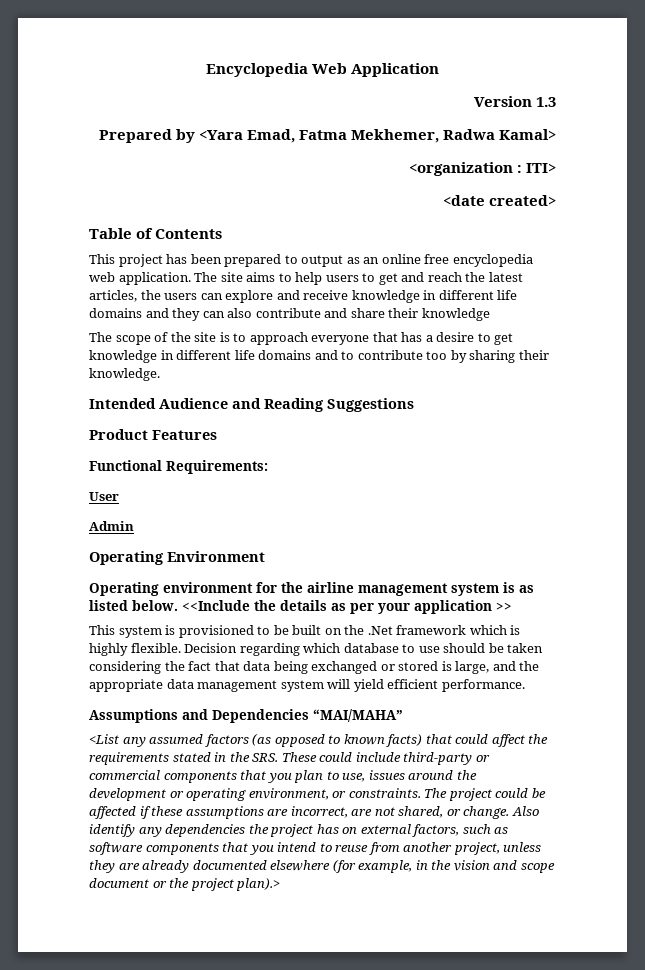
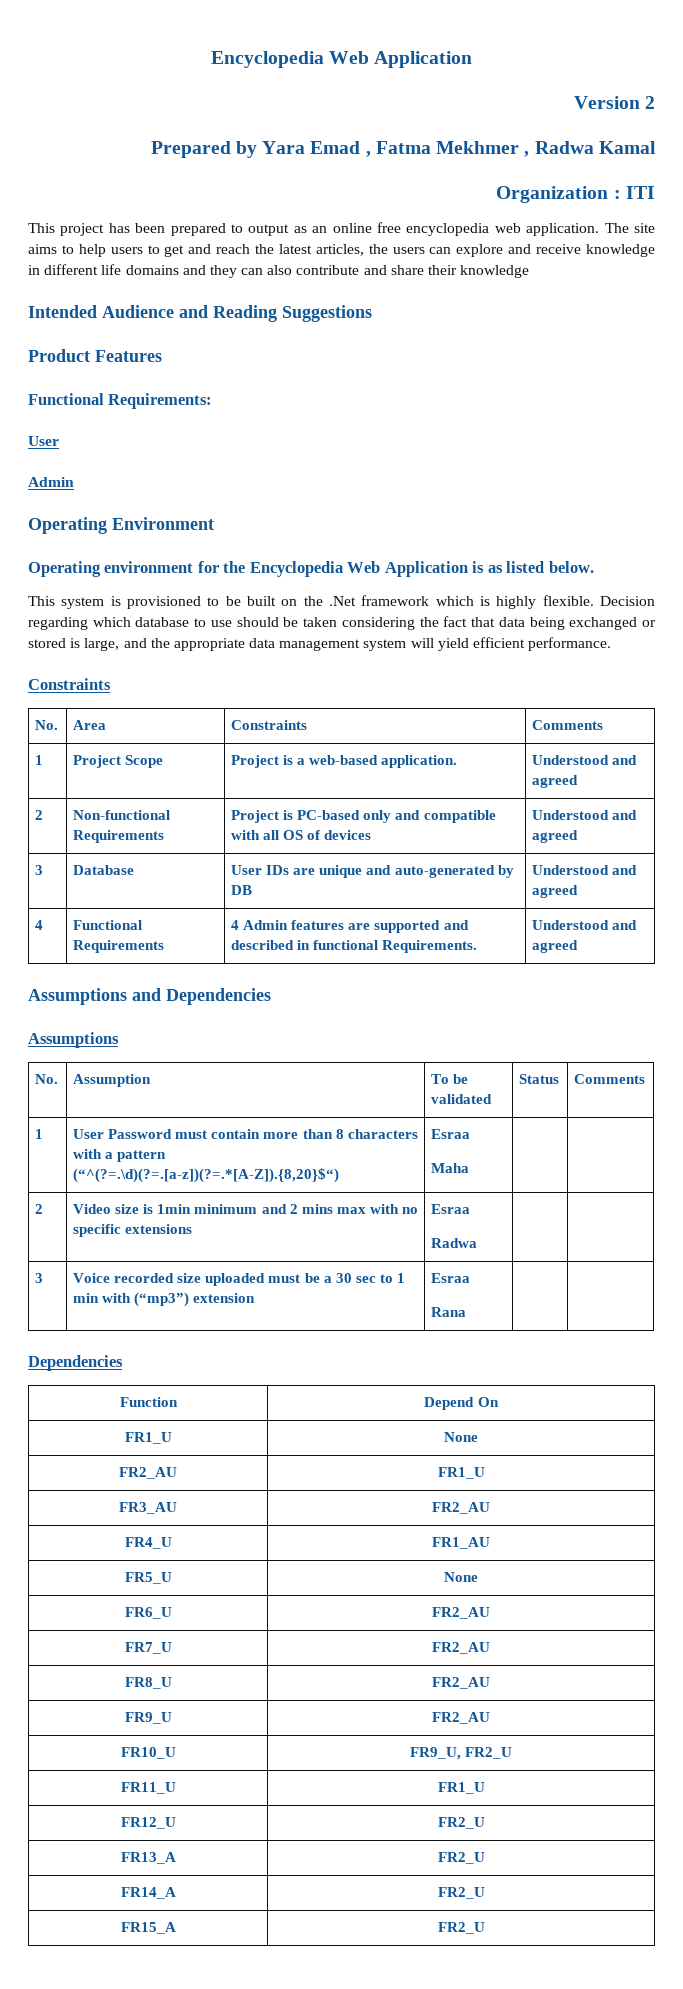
- Version 1.3
+ Version 2
- Prepared by <Yara Emad, Fatma Mekhemer, Radwa Kamal>
- <organization : ITI>
- <date created>
- Table of Contents
+ Prepared by Yara Emad , Fatma Mekhmer , Radwa Kamal
+ Organization : ITI
- The scope of the site is to approach everyone that has a desire to get knowledge in different life domains and to contribute too by sharing their knowledge.
- Operating environment for the airline management system is as listed below. <<Include the details as per your application >>
+ Operating environment for the Encyclopedia Web Application is as listed below.
  Decision regarding which database to use should be taken considering the fact that data being exchanged or stored is large, and the appropriate data management system will yield efficient performance.
- Assumptions and Dependencies “MAI/MAHA”
- <List any assumed factors (as opposed to known facts) that could affect the requirements stated in the SRS. These could include third-party or commercial components that you plan to use, issues around the development or operating environment, or constraints. The project could be affected if these assumptions are incorrect, are not shared, or change. Also identify any dependencies the project has on external factors, such as software components that you intend to reuse from another project, unless they are already documented elsewhere (for example, in the vision and scope document or the project plan).>
+ Constraints
+ No. | Area | Constraints | Comments
+ 1 | Project Scope | Project is a web-based application. | Understood and agreed
+ 2 | Non-functional Requirements | Project is PC-based only and compatible with all OS of devices | Understood and agreed
+ 3 | Database | User IDs are unique and auto-generated by DB | Understood and agreed
+ 4 | Functional Requirements | 4 Admin features are supported and described in functional Requirements. | Understood and agreed
+ Assumptions and Dependencies
+ Assumptions
+ No. | Assumption | To be validated | Status | Comments
+ 1 | User Password must contain more than 8 characters with a pattern (“^(?=.\d)(?=.[a-z])(?=.*[A-Z]).{8,20}$“) | Esraa
+ Maha | |
+ 2 | Video size is 1min minimum and 2 mins max with no specific extensions | Esraa
+ Radwa | |
+ 3 | Voice recorded size uploaded must be a 30 sec to 1 min with (“mp3”) extension | Esraa
+ Rana | |
+ Dependencies
+ Function | Depend On
+ FR1_U | None
+ FR2_AU | FR1_U
+ FR3_AU | FR2_AU
+ FR4_U | FR1_AU
+ FR5_U | None
+ FR6_U | FR2_AU
+ FR7_U | FR2_AU
+ FR8_U | FR2_AU
+ FR9_U | FR2_AU
+ FR10_U | FR9_U, FR2_U
+ FR11_U | FR1_U
+ FR12_U | FR2_U
+ FR13_A | FR2_U
+ FR14_A | FR2_U
+ FR15_A | FR2_U

